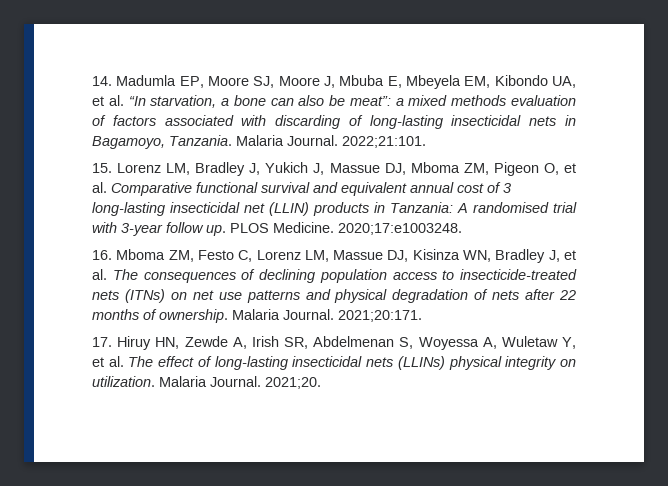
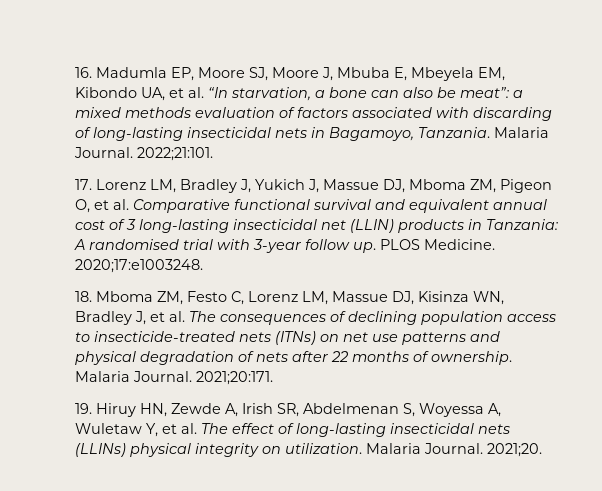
- 14. Madumla EP, Moore SJ, Moore J, Mbuba E, Mbeyela EM, Kibondo UA, et al. “In starvation, a bone can also be meat”: a mixed methods evaluation of factors associated with discarding of long-lasting insecticidal nets in Bagamoyo, Tanzania.
+ 16. Madumla EP, Moore SJ, Moore J, Mbuba E, Mbeyela EM, Kibondo UA, et al. “In starvation, a bone can also be meat”: a mixed methods evaluation of factors associated with discarding of long-lasting insecticidal nets in Bagamoyo, Tanzania.
- 15. Lorenz LM, Bradley J, Yukich J, Massue DJ, Mboma ZM, Pigeon O, et al. Comparative functional survival and equivalent annual cost of 3 long-lasting insecticidal net (LLIN) products in Tanzania: A randomised trial with 3-year follow up.
+ 17. Lorenz LM, Bradley J, Yukich J, Massue DJ, Mboma ZM, Pigeon O, et al. Comparative functional survival and equivalent annual cost of 3 long-lasting insecticidal net (LLIN) products in Tanzania: A randomised trial with 3-year follow up.
- 16. Mboma ZM, Festo C, Lorenz LM, Massue DJ, Kisinza WN, Bradley J, et al. The consequences of declining population access to insecticide-treated nets (ITNs) on net use patterns and physical degradation of nets after 22 months of ownership.
+ 18. Mboma ZM, Festo C, Lorenz LM, Massue DJ, Kisinza WN, Bradley J, et al. The consequences of declining population access to insecticide-treated nets (ITNs) on net use patterns and physical degradation of nets after 22 months of ownership.
- 17. Hiruy HN, Zewde A, Irish SR, Abdelmenan S, Woyessa A, Wuletaw Y, et al. The effect of long-lasting insecticidal nets (LLINs) physical integrity on utilization.
+ 19. Hiruy HN, Zewde A, Irish SR, Abdelmenan S, Woyessa A, Wuletaw Y, et al. The effect of long-lasting insecticidal nets (LLINs) physical integrity on utilization.

